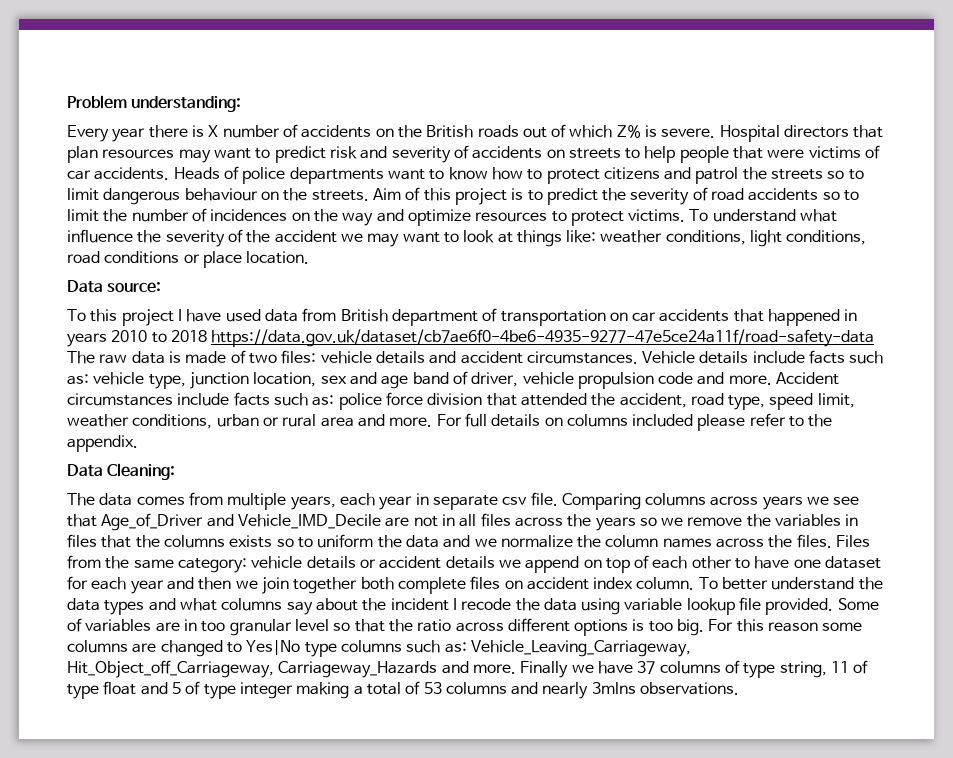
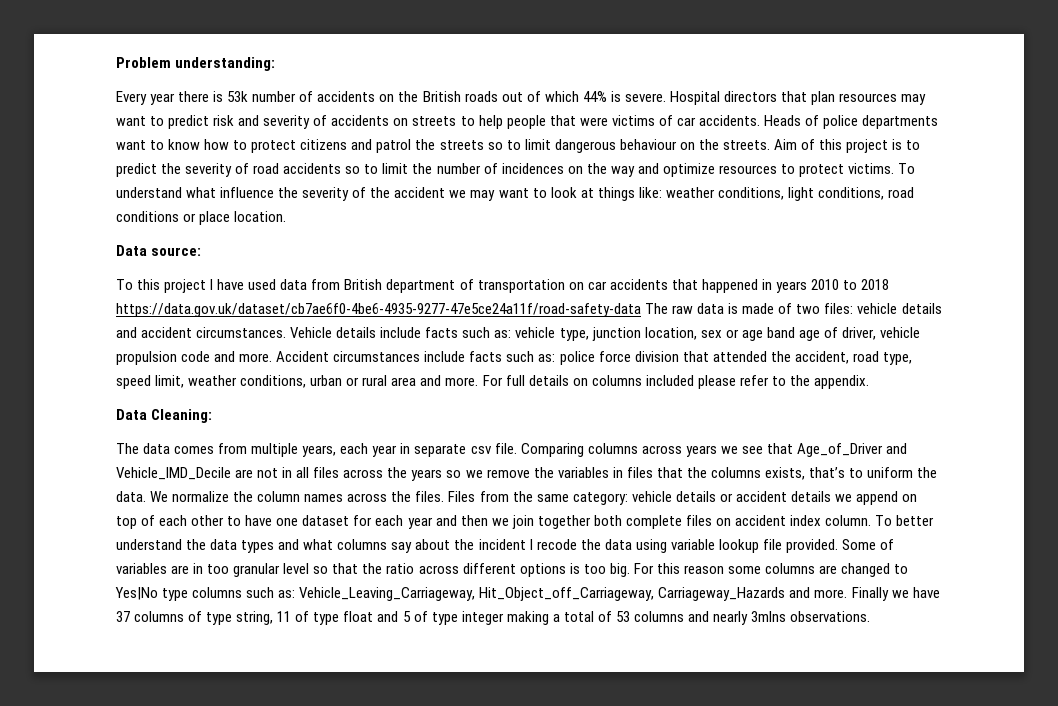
- Every year there is X number of accidents on the British roads out of which Z% is severe.
+ Every year there is 53k number of accidents on the British roads out of which 44% is severe.
- Vehicle details include facts such as: vehicle type, junction location, sex and age band of driver, vehicle propulsion code and more.
+ Vehicle details include facts such as: vehicle type, junction location, sex or age band age of driver, vehicle propulsion code and more.
- Comparing columns across years we see that Age_of_Driver and Vehicle_IMD_Decile are not in all files across the years so we remove the variables in files that the columns exists so to uniform the data and we normalize the column names across the files.
+ Comparing columns across years we see that Age_of_Driver and Vehicle_IMD_Decile are not in all files across the years so we remove the variables in files that the columns exists, that’s to uniform the data. We normalize the column names across the files.

